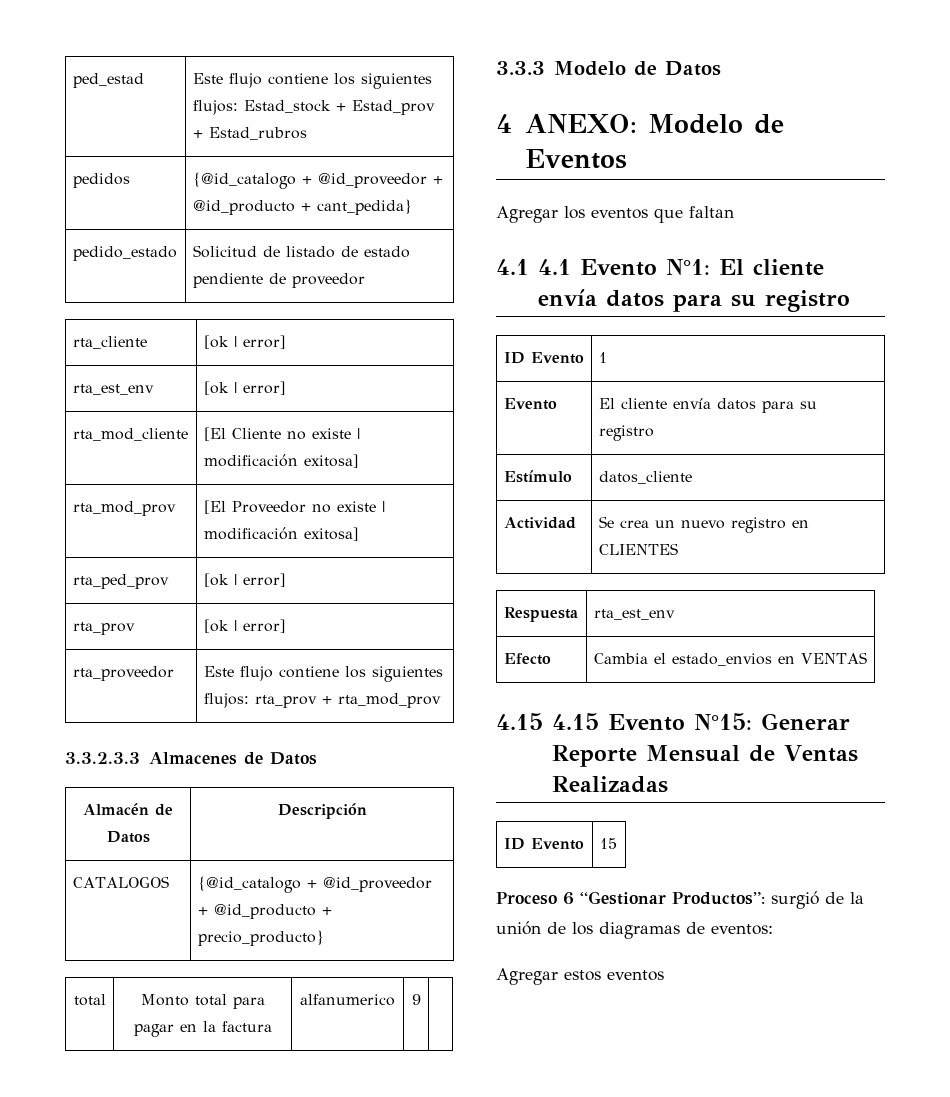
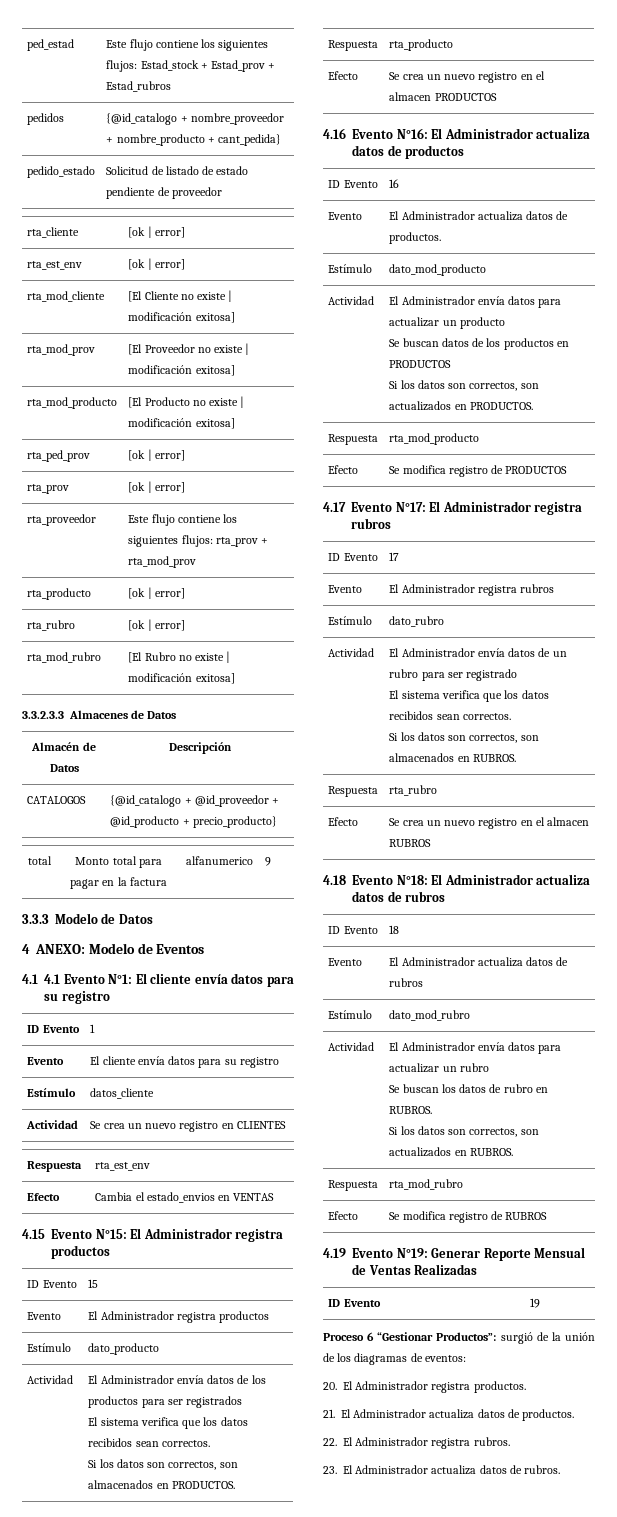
- pedidos | {@id_catalogo + @id_proveedor + @id_producto + cant_pedida}
+ pedidos | {@id_catalogo + nombre_proveedor + nombre_producto + cant_pedida}
+ rta_mod_producto | [El Producto no existe | modificación exitosa]
+ rta_producto | [ok | error]
+ rta_rubro | [ok | error]
+ rta_mod_rubro | [El Rubro no existe | modificación exitosa]
- Agregar los eventos que faltan
- 4.15 4.15 Evento N°15: Generar Reporte Mensual de Ventas Realizadas
+ 4.15 Evento N°15: El Administrador registra productos
+ ID Evento | 15
+ Evento | El Administrador registra productos
+ Estímulo | dato_producto
+ Actividad | El Administrador envía datos de los productos para ser registrados
+ El sistema verifica que los datos recibidos sean correctos.
+ Si los datos son correctos, son almacenados en PRODUCTOS.
+ Respuesta | rta_producto
+ Efecto | Se crea un nuevo registro en el almacen PRODUCTOS
+ 4.16 Evento N°16: El Administrador actualiza datos de productos
+ ID Evento | 16
+ Evento | El Administrador actualiza datos de productos.
+ Estímulo | dato_mod_producto
+ Actividad | El Administrador envía datos para actualizar un producto
+ Se buscan datos de los productos en PRODUCTOS
+ Si los datos son correctos, son actualizados en PRODUCTOS.
+ Respuesta | rta_mod_producto
+ Efecto | Se modifica registro de PRODUCTOS
+ 4.17 Evento N°17: El Administrador registra rubros
+ ID Evento | 17
+ Evento | El Administrador registra rubros
+ Estímulo | dato_rubro
+ Actividad | El Administrador envía datos de un rubro para ser registrado
+ El sistema verifica que los datos recibidos sean correctos.
+ Si los datos son correctos, son almacenados en RUBROS.
+ Respuesta | rta_rubro
+ Efecto | Se crea un nuevo registro en el almacen RUBROS
+ 4.18 Evento N°18: El Administrador actualiza datos de rubros
+ ID Evento | 18
+ Evento | El Administrador actualiza datos de rubros
+ Estímulo | dato_mod_rubro
+ Actividad | El Administrador envía datos para actualizar un rubro
+ Se buscan los datos de rubro en RUBROS.
+ Si los datos son correctos, son actualizados en RUBROS.
+ Respuesta | rta_mod_rubro
+ Efecto | Se modifica registro de RUBROS
+ 4.19 Evento N°19: Generar Reporte Mensual de Ventas Realizadas
- ID Evento | 15
+ ID Evento | 19
- Agregar estos eventos
+ 20. El Administrador registra productos.
+ 21. El Administrador actualiza datos de productos.
+ 22. El Administrador registra rubros.
+ 23. El Administrador actualiza datos de rubros.

